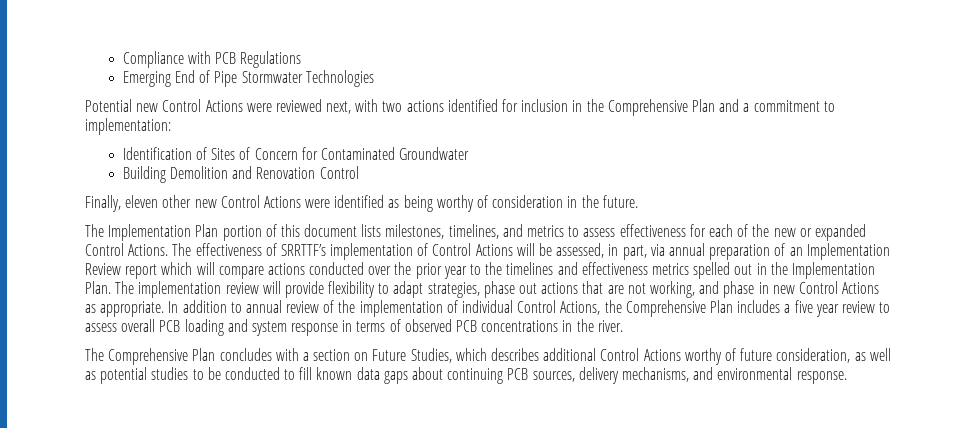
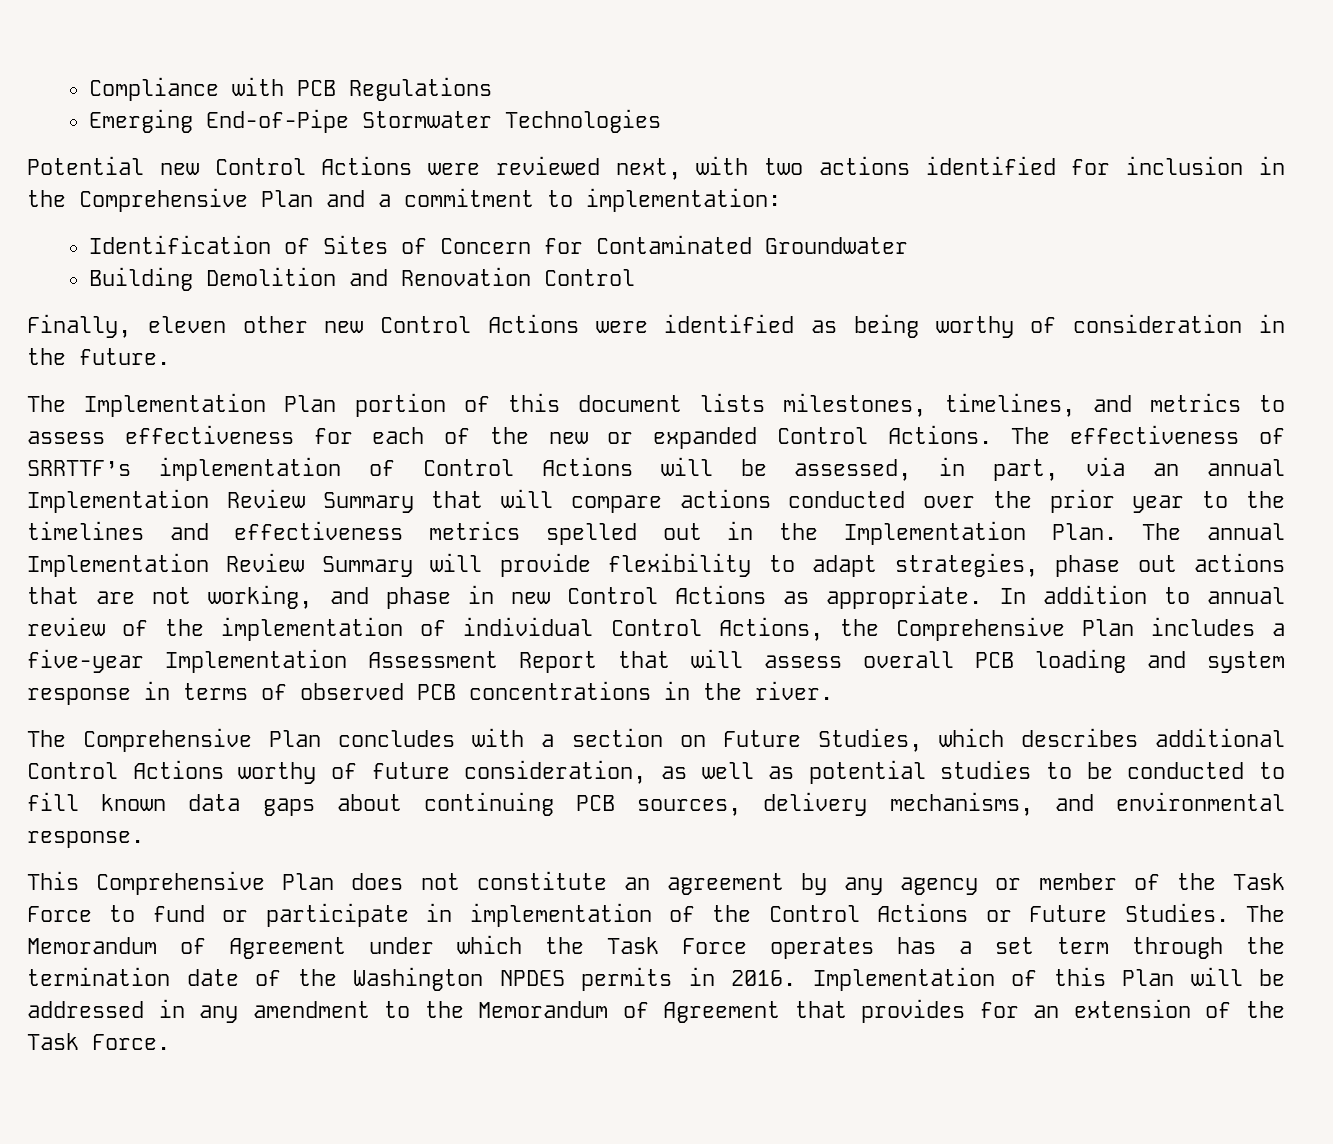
- Emerging End of Pipe Stormwater Technologies
+ Emerging End-of-Pipe Stormwater Technologies
- The effectiveness of SRRTTF’s implementation of Control Actions will be assessed, in part, via annual preparation of an Implementation Review report which will compare actions conducted over the prior year to the timelines and effectiveness metrics spelled out in the Implementation Plan.
+ The effectiveness of SRRTTF’s implementation of Control Actions will be assessed, in part, via an annual Implementation Review Summary that will compare actions conducted over the prior year to the timelines and effectiveness metrics spelled out in the Implementation Plan.
- The implementation review will provide flexibility to adapt strategies, phase out actions that are not working, and phase in new Control Actions as appropriate.
+ The annual Implementation Review Summary will provide flexibility to adapt strategies, phase out actions that are not working, and phase in new Control Actions as appropriate.
- In addition to annual review of the implementation of individual Control Actions, the Comprehensive Plan includes a five year review to assess overall PCB loading and system response in terms of observed PCB concentrations in the river.
+ In addition to annual review of the implementation of individual Control Actions, the Comprehensive Plan includes a five-year Implementation Assessment Report that will assess overall PCB loading and system response in terms of observed PCB concentrations in the river.
+ This Comprehensive Plan does not constitute an agreement by any agency or member of the Task Force to fund or participate in implementation of the Control Actions or Future Studies. The Memorandum of Agreement under which the Task Force operates has a set term through the termination date of the Washington NPDES permits in 2016. Implementation of this Plan will be addressed in any amendment to the Memorandum of Agreement that provides for an extension of the Task Force.

